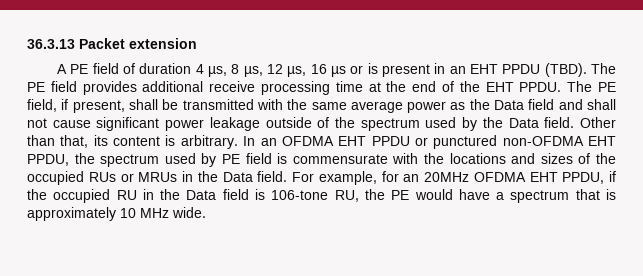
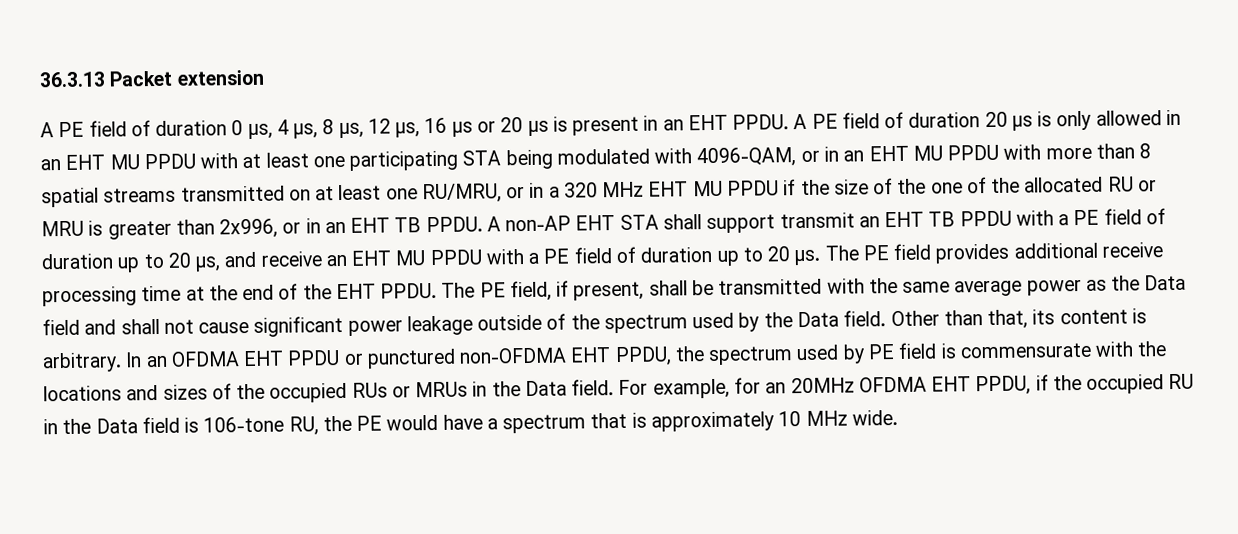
- A PE field of duration 4 µs, 8 µs, 12 µs, 16 µs or is present in an EHT PPDU (TBD).
+ A PE field of duration 0 µs, 4 µs, 8 µs, 12 µs, 16 µs or 20 µs is present in an EHT PPDU. A PE field of duration 20 µs is only allowed in an EHT MU PPDU with at least one participating STA being modulated with 4096-QAM, or in an EHT MU PPDU with more than 8 spatial streams transmitted on at least one RU/MRU, or in a 320 MHz EHT MU PPDU if the size of the one of the allocated RU or MRU is greater than 2x996, or in an EHT TB PPDU. A non-AP EHT STA shall support transmit an EHT TB PPDU with a PE field of duration up to 20 µs, and receive an EHT MU PPDU with a PE field of duration up to 20 µs.

